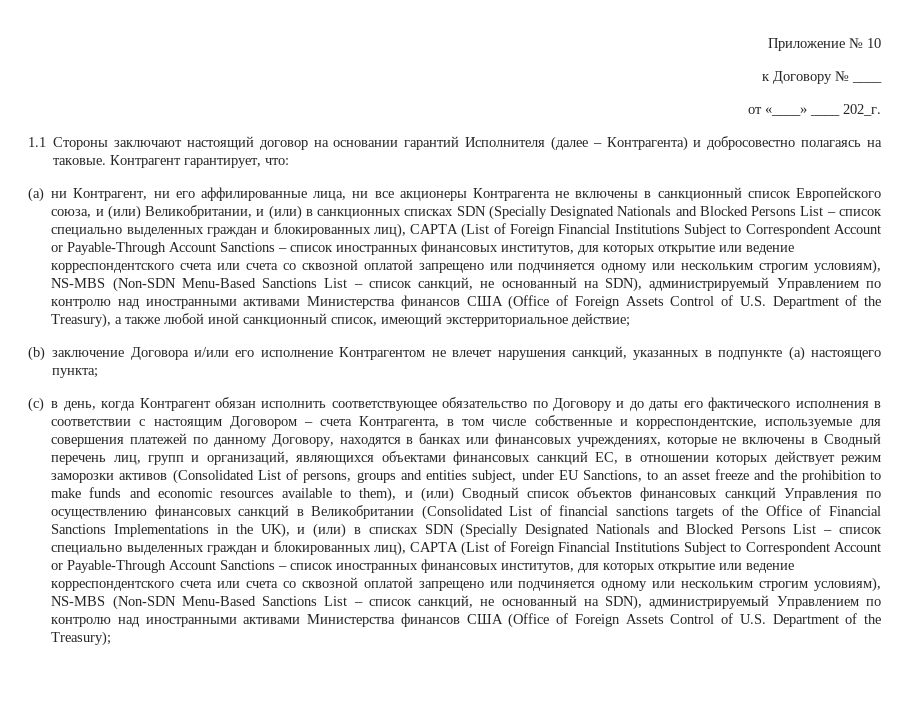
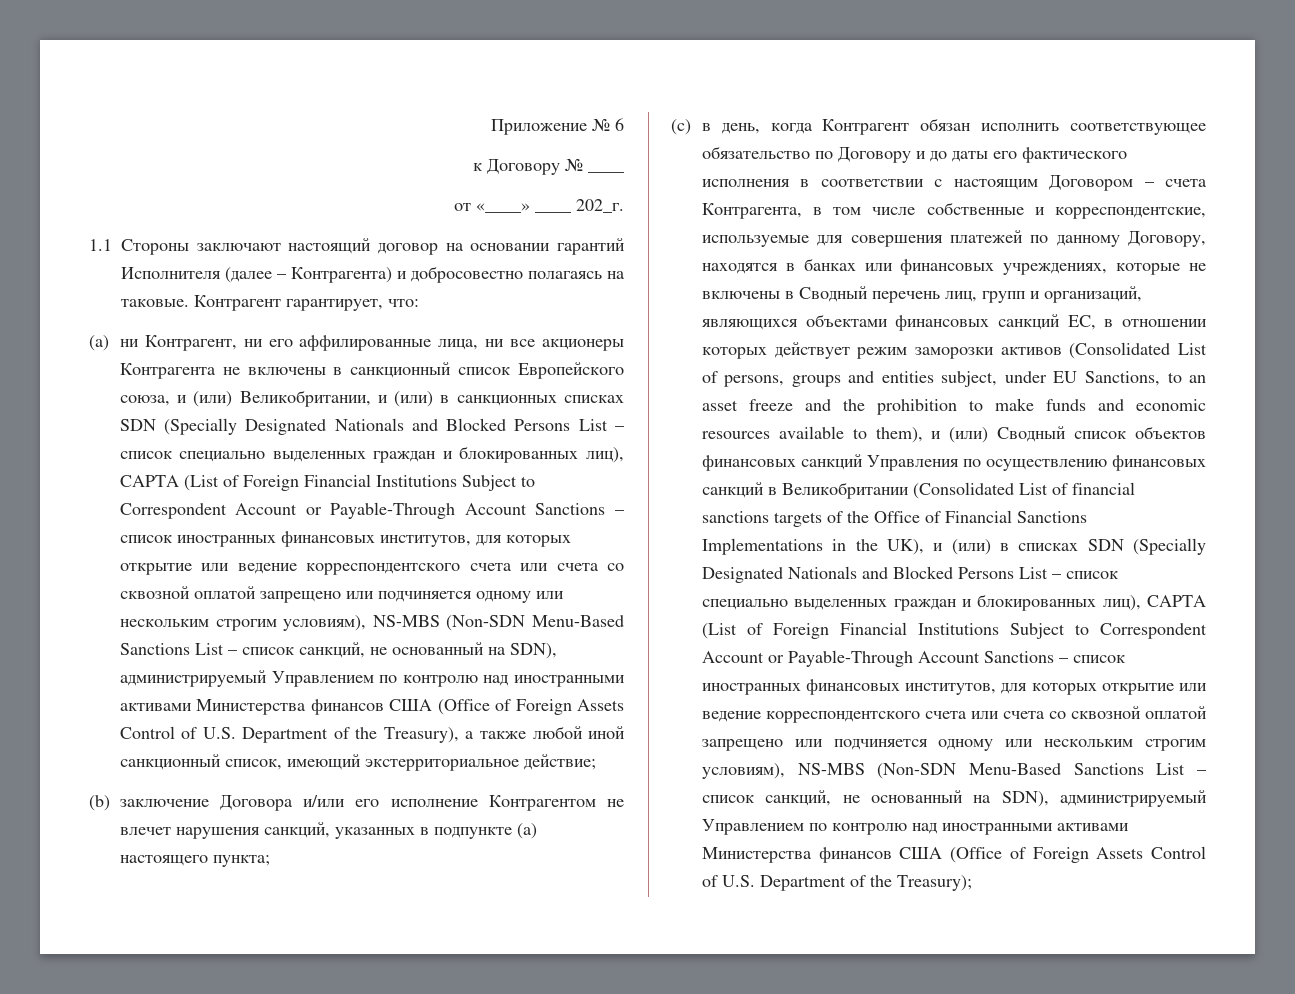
- Приложение № 10
+ Приложение № 6

